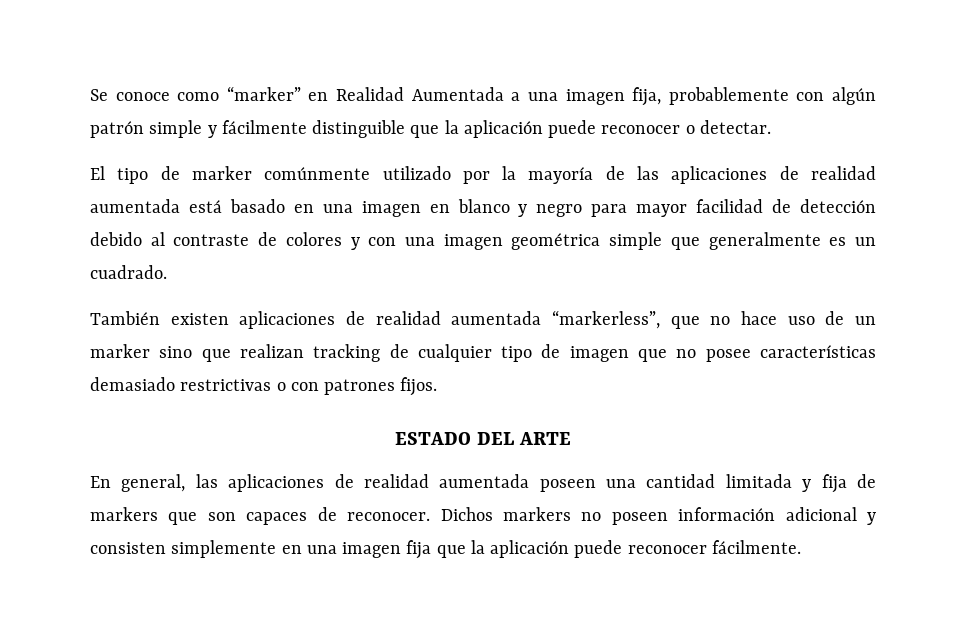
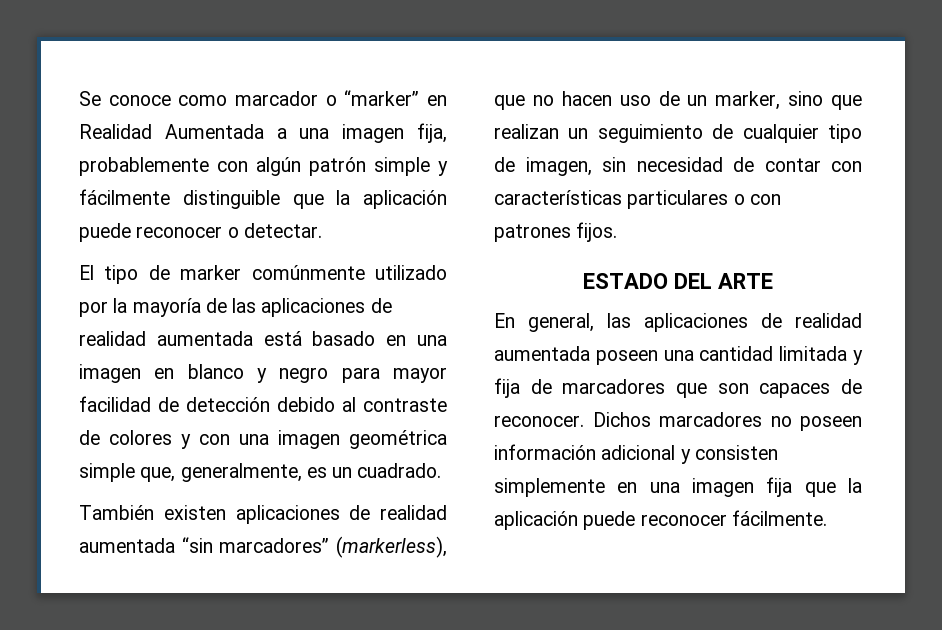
- Se conoce como “marker” en Realidad Aumentada a una imagen fija, probablemente con algún patrón simple y fácilmente distinguible que la aplicación puede reconocer o detectar.
+ Se conoce como marcador o “marker” en Realidad Aumentada a una imagen fija, probablemente con algún patrón simple y fácilmente distinguible que la aplicación puede reconocer o detectar.
- El tipo de marker comúnmente utilizado por la mayoría de las aplicaciones de realidad aumentada está basado en una imagen en blanco y negro para mayor facilidad de detección debido al contraste de colores y con una imagen geométrica simple que generalmente es un cuadrado.
+ El tipo de marker comúnmente utilizado por la mayoría de las aplicaciones de realidad aumentada está basado en una imagen en blanco y negro para mayor facilidad de detección debido al contraste de colores y con una imagen geométrica simple que, generalmente, es un cuadrado.
- También existen aplicaciones de realidad aumentada “markerless”, que no hace uso de un marker sino que realizan tracking de cualquier tipo de imagen que no posee características demasiado restrictivas o con patrones fijos.
+ También existen aplicaciones de realidad aumentada “sin marcadores” (markerless), que no hacen uso de un marker, sino que realizan un seguimiento de cualquier tipo de imagen, sin necesidad de contar con características particulares o con patrones fijos.
- En general, las aplicaciones de realidad aumentada poseen una cantidad limitada y fija de markers que son capaces de reconocer.
+ En general, las aplicaciones de realidad aumentada poseen una cantidad limitada y fija de marcadores que son capaces de reconocer.
- Dichos markers no poseen información adicional y consisten simplemente en una imagen fija que la aplicación puede reconocer fácilmente.
+ Dichos marcadores no poseen información adicional y consisten simplemente en una imagen fija que la aplicación puede reconocer fácilmente.

